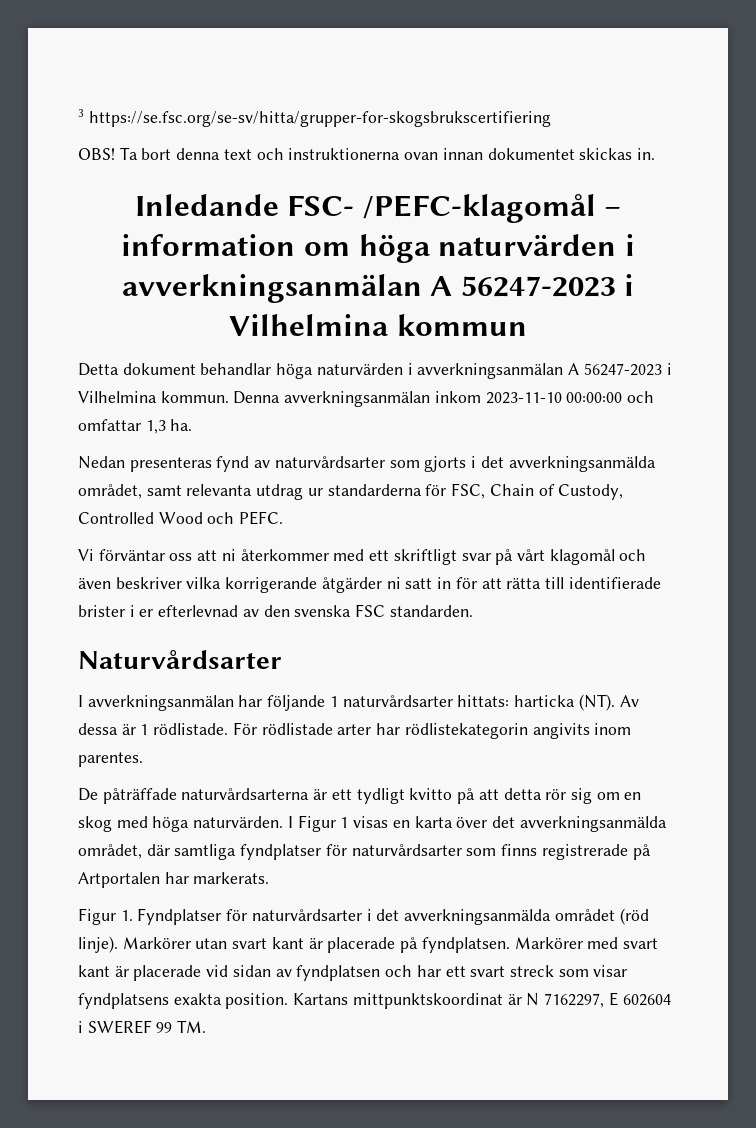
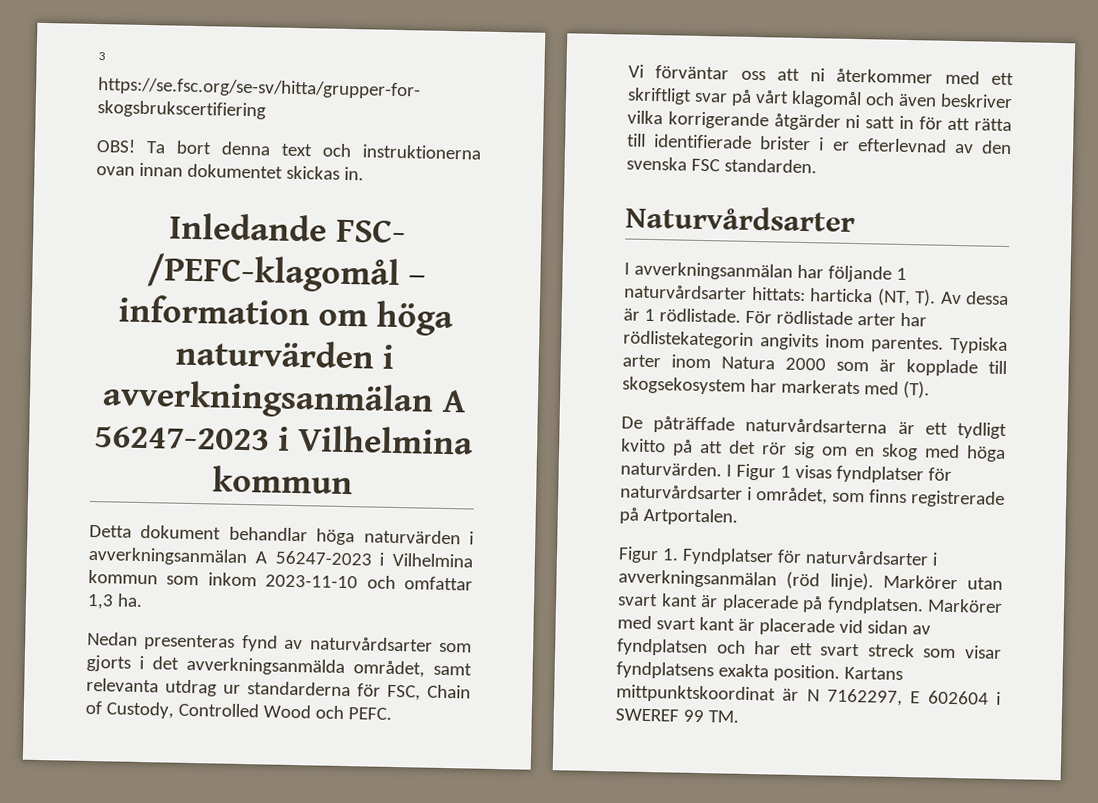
- Detta dokument behandlar höga naturvärden i avverkningsanmälan A 56247-2023 i Vilhelmina kommun. Denna avverkningsanmälan inkom 2023-11-10 00:00:00 och omfattar 1,3 ha.
+ Detta dokument behandlar höga naturvärden i avverkningsanmälan A 56247-2023 i Vilhelmina kommun som inkom 2023-11-10 och omfattar 1,3 ha.
- I avverkningsanmälan har följande 1 naturvårdsarter hittats: harticka (NT). Av dessa är 1 rödlistade.
+ I avverkningsanmälan har följande 1 naturvårdsarter hittats: harticka (NT, T). Av dessa är 1 rödlistade.
+ Typiska arter inom Natura 2000 som är kopplade till skogsekosystem har markerats med (T).
- De påträffade naturvårdsarterna är ett tydligt kvitto på att detta rör sig om en skog med höga naturvärden.
+ De påträffade naturvårdsarterna är ett tydligt kvitto på att det rör sig om en skog med höga naturvärden.
- I Figur 1 visas en karta över det avverkningsanmälda området, där samtliga fyndplatser för naturvårdsarter som finns registrerade på Artportalen har markerats.
+ I Figur 1 visas fyndplatser för naturvårdsarter i området, som finns registrerade på Artportalen.
- Figur 1. Fyndplatser för naturvårdsarter i det avverkningsanmälda området (röd linje).
+ Figur 1. Fyndplatser för naturvårdsarter i avverkningsanmälan (röd linje).

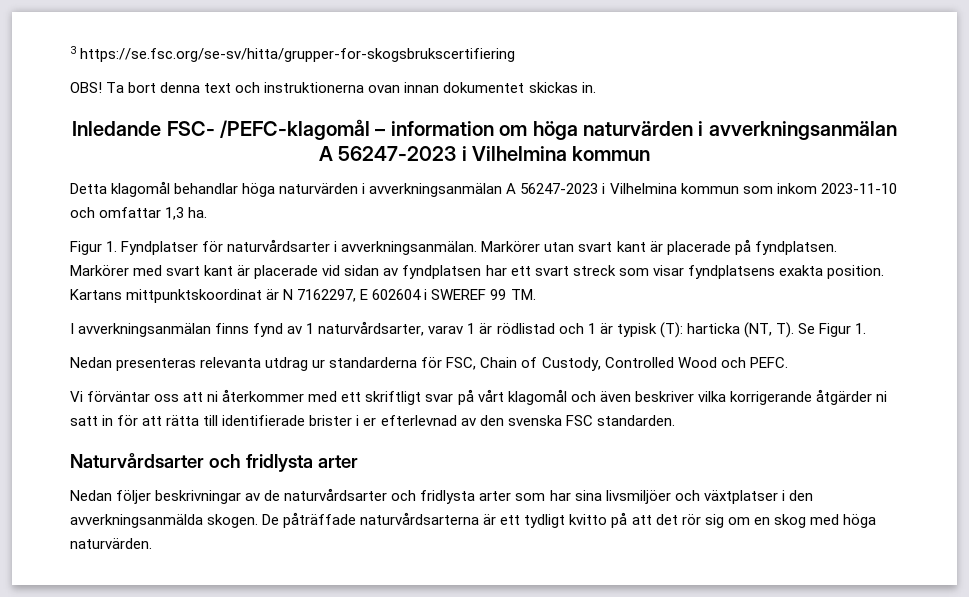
- Detta dokument behandlar höga naturvärden i avverkningsanmälan A 56247-2023 i Vilhelmina kommun som inkom 2023-11-10 och omfattar 1,3 ha.
+ Detta klagomål behandlar höga naturvärden i avverkningsanmälan A 56247-2023 i Vilhelmina kommun som inkom 2023-11-10 och omfattar 1,3 ha.
- Nedan presenteras fynd av naturvårdsarter som gjorts i det avverkningsanmälda området, samt relevanta utdrag ur standarderna för FSC, Chain of Custody, Controlled Wood och PEFC.
+ Figur 1. Fyndplatser för naturvårdsarter i avverkningsanmälan. Markörer utan svart kant är placerade på fyndplatsen. Markörer med svart kant är placerade vid sidan av fyndplatsen har ett svart streck som visar fyndplatsens exakta position. Kartans mittpunktskoordinat är N 7162297, E 602604 i SWEREF 99 TM.
+ I avverkningsanmälan finns fynd av 1 naturvårdsarter, varav 1 är rödlistad och 1 är typisk (T): harticka (NT, T). Se Figur 1.
+ Nedan presenteras relevanta utdrag ur standarderna för FSC, Chain of Custody, Controlled Wood och PEFC.
- Naturvårdsarter
- I avverkningsanmälan har följande 1 naturvårdsarter hittats: harticka (NT, T). Av dessa är 1 rödlistade. För rödlistade arter har rödlistekategorin angivits inom parentes. Typiska arter inom Natura 2000 som är kopplade till skogsekosystem har markerats med (T).
- De påträffade naturvårdsarterna är ett tydligt kvitto på att det rör sig om en skog med höga naturvärden. I Figur 1 visas fyndplatser för naturvårdsarter i området, som finns registrerade på Artportalen.
- Figur 1. Fyndplatser för naturvårdsarter i avverkningsanmälan (röd linje). Markörer utan svart kant är placerade på fyndplatsen. Markörer med svart kant är placerade vid sidan av fyndplatsen och har ett svart streck som visar fyndplatsens exakta position. Kartans mittpunktskoordinat är N 7162297, E 602604 i SWEREF 99 TM.
+ Naturvårdsarter och fridlysta arter
+ Nedan följer beskrivningar av de naturvårdsarter och fridlysta arter som har sina livsmiljöer och växtplatser i den avverkningsanmälda skogen. De påträffade naturvårdsarterna är ett tydligt kvitto på att det rör sig om en skog med höga naturvärden.

